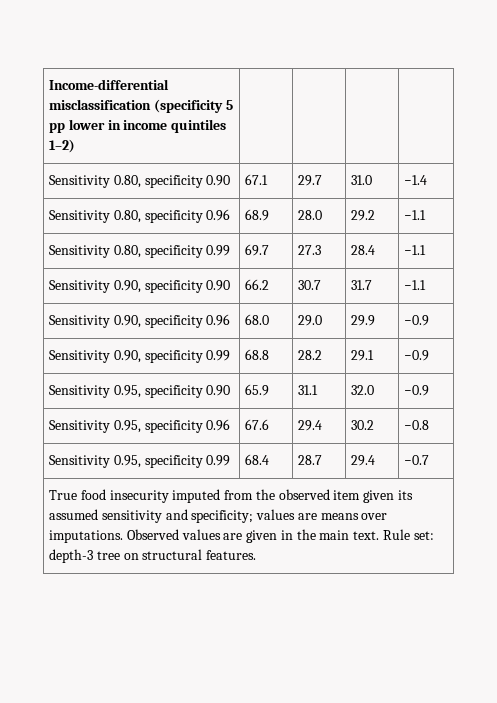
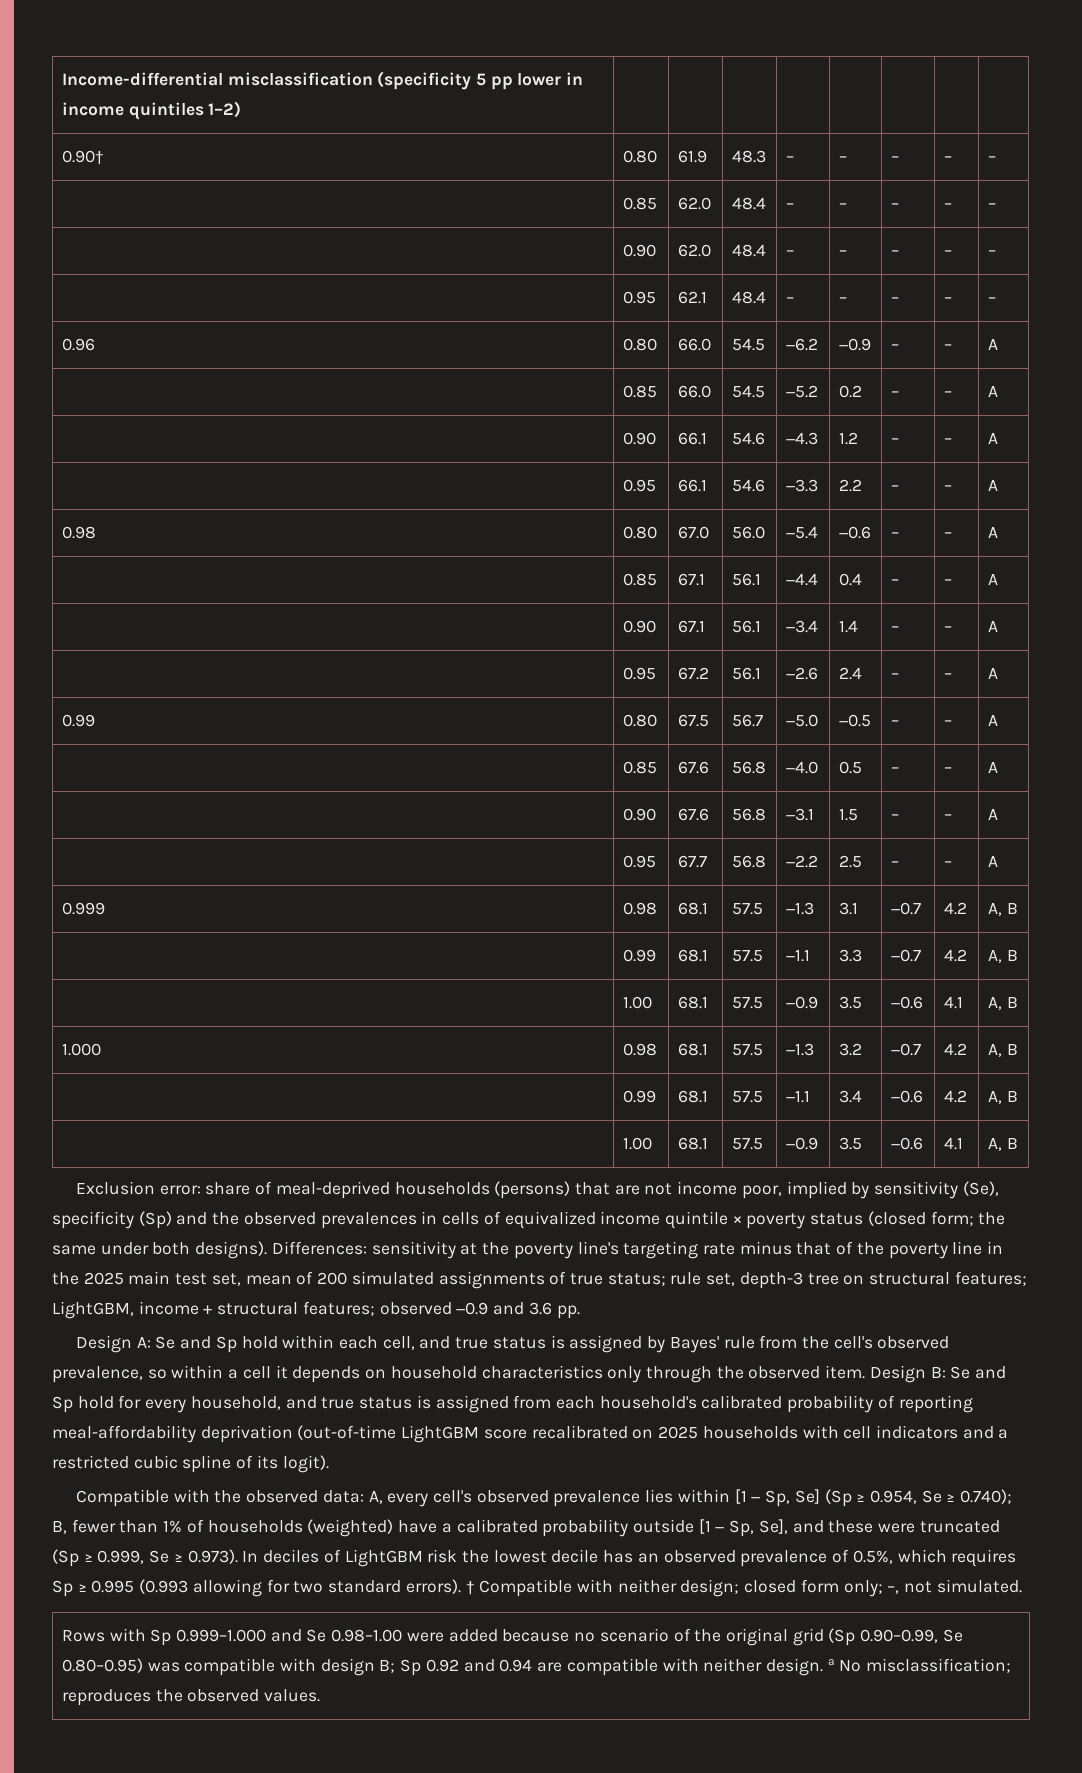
- Income-differential misclassification (specificity 5 pp lower in income quintiles 1–2) | | | |
- Sensitivity 0.80, specificity 0.90 | 67.1 | 29.7 | 31.0 | −1.4
- Sensitivity 0.80, specificity 0.96 | 68.9 | 28.0 | 29.2 | −1.1
- Sensitivity 0.80, specificity 0.99 | 69.7 | 27.3 | 28.4 | −1.1
- Sensitivity 0.90, specificity 0.90 | 66.2 | 30.7 | 31.7 | −1.1
- Sensitivity 0.90, specificity 0.96 | 68.0 | 29.0 | 29.9 | −0.9
- Sensitivity 0.90, specificity 0.99 | 68.8 | 28.2 | 29.1 | −0.9
- Sensitivity 0.95, specificity 0.90 | 65.9 | 31.1 | 32.0 | −0.9
- Sensitivity 0.95, specificity 0.96 | 67.6 | 29.4 | 30.2 | −0.8
- Sensitivity 0.95, specificity 0.99 | 68.4 | 28.7 | 29.4 | −0.7
- True food insecurity imputed from the observed item given its assumed sensitivity and specificity; values are means over imputations. Observed values are given in the main text. Rule set: depth-3 tree on structural features.
+ Income-differential misclassification (specificity 5 pp lower in income quintiles 1–2) | | | | | | | |
+ 0.90† | 0.80 | 61.9 | 48.3 | – | – | – | – | –
+ | 0.85 | 62.0 | 48.4 | – | – | – | – | –
+ | 0.90 | 62.0 | 48.4 | – | – | – | – | –
+ | 0.95 | 62.1 | 48.4 | – | – | – | – | –
+ 0.96 | 0.80 | 66.0 | 54.5 | −6.2 | −0.9 | – | – | A
+ | 0.85 | 66.0 | 54.5 | −5.2 | 0.2 | – | – | A
+ | 0.90 | 66.1 | 54.6 | −4.3 | 1.2 | – | – | A
+ | 0.95 | 66.1 | 54.6 | −3.3 | 2.2 | – | – | A
+ 0.98 | 0.80 | 67.0 | 56.0 | −5.4 | −0.6 | – | – | A
+ | 0.85 | 67.1 | 56.1 | −4.4 | 0.4 | – | – | A
+ | 0.90 | 67.1 | 56.1 | −3.4 | 1.4 | – | – | A
+ | 0.95 | 67.2 | 56.1 | −2.6 | 2.4 | – | – | A
+ 0.99 | 0.80 | 67.5 | 56.7 | −5.0 | −0.5 | – | – | A
+ | 0.85 | 67.6 | 56.8 | −4.0 | 0.5 | – | – | A
+ | 0.90 | 67.6 | 56.8 | −3.1 | 1.5 | – | – | A
+ | 0.95 | 67.7 | 56.8 | −2.2 | 2.5 | – | – | A
+ 0.999 | 0.98 | 68.1 | 57.5 | −1.3 | 3.1 | −0.7 | 4.2 | A, B
+ | 0.99 | 68.1 | 57.5 | −1.1 | 3.3 | −0.7 | 4.2 | A, B
+ | 1.00 | 68.1 | 57.5 | −0.9 | 3.5 | −0.6 | 4.1 | A, B
+ 1.000 | 0.98 | 68.1 | 57.5 | −1.3 | 3.2 | −0.7 | 4.2 | A, B
+ | 0.99 | 68.1 | 57.5 | −1.1 | 3.4 | −0.6 | 4.2 | A, B
+ | 1.00 | 68.1 | 57.5 | −0.9 | 3.5 | −0.6 | 4.1 | A, B
+ Exclusion error: share of meal-deprived households (persons) that are not income poor, implied by sensitivity (Se), specificity (Sp) and the observed prevalences in cells of equivalized income quintile × poverty status (closed form; the same under both designs). Differences: sensitivity at the poverty line's targeting rate minus that of the poverty line in the 2025 main test set, mean of 200 simulated assignments of true status; rule set, depth-3 tree on structural features; LightGBM, income + structural features; observed −0.9 and 3.6 pp.
+ Design A: Se and Sp hold within each cell, and true status is assigned by Bayes' rule from the cell's observed prevalence, so within a cell it depends on household characteristics only through the observed item. Design B: Se and Sp hold for every household, and true status is assigned from each household's calibrated probability of reporting meal-affordability deprivation (out-of-time LightGBM score recalibrated on 2025 households with cell indicators and a restricted cubic spline of its logit).
+ Compatible with the observed data: A, every cell's observed prevalence lies within [1 − Sp, Se] (Sp ≥ 0.954, Se ≥ 0.740); B, fewer than 1% of households (weighted) have a calibrated probability outside [1 − Sp, Se], and these were truncated (Sp ≥ 0.999, Se ≥ 0.973). In deciles of LightGBM risk the lowest decile has an observed prevalence of 0.5%, which requires Sp ≥ 0.995 (0.993 allowing for two standard errors). † Compatible with neither design; closed form only; –, not simulated.
+ Rows with Sp 0.999–1.000 and Se 0.98–1.00 were added because no scenario of the original grid (Sp 0.90–0.99, Se 0.80–0.95) was compatible with design B; Sp 0.92 and 0.94 are compatible with neither design. a No misclassification; reproduces the observed values.

